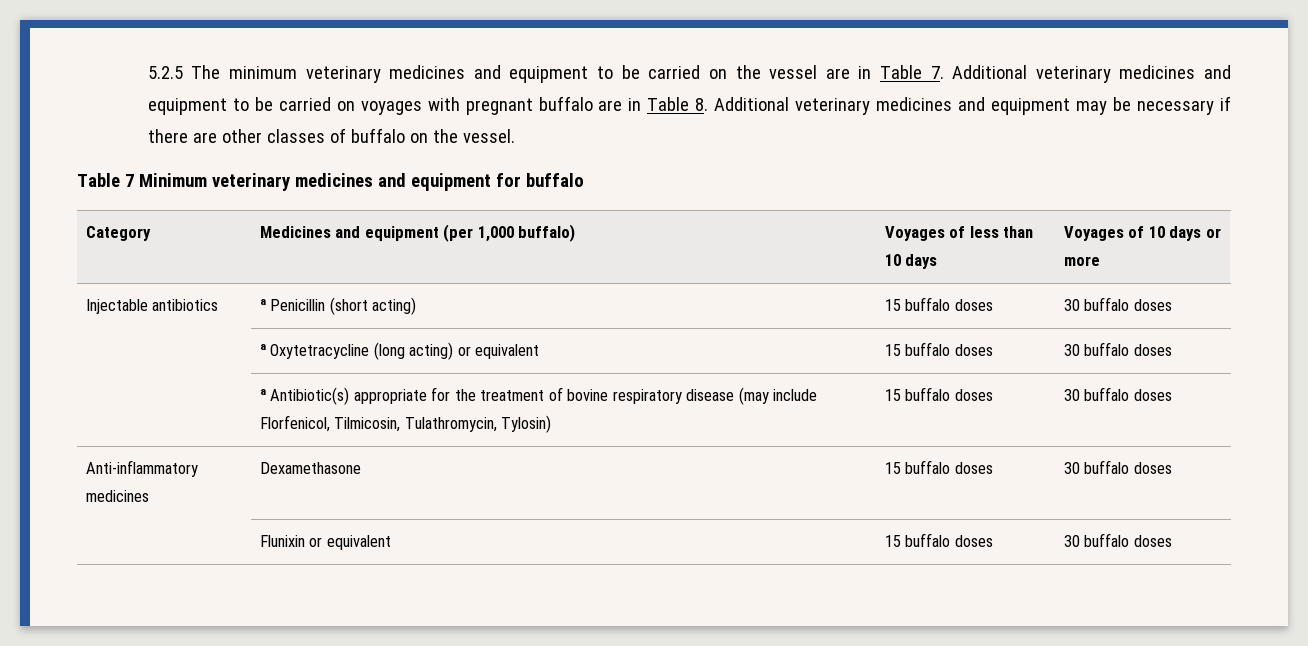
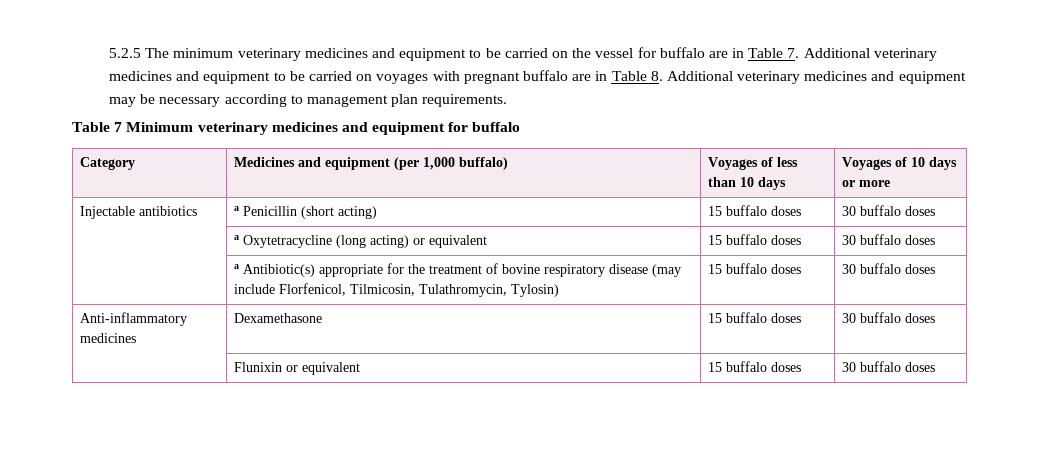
- 5.2.5 The minimum veterinary medicines and equipment to be carried on the vessel are in Table 7. Additional veterinary medicines and equipment to be carried on voyages with pregnant buffalo are in Table 8. Additional veterinary medicines and equipment may be necessary if there are other classes of buffalo on the vessel.
+ 5.2.5 The minimum veterinary medicines and equipment to be carried on the vessel for buffalo are in Table 7. Additional veterinary medicines and equipment to be carried on voyages with pregnant buffalo are in Table 8. Additional veterinary medicines and equipment may be necessary according to management plan requirements.

